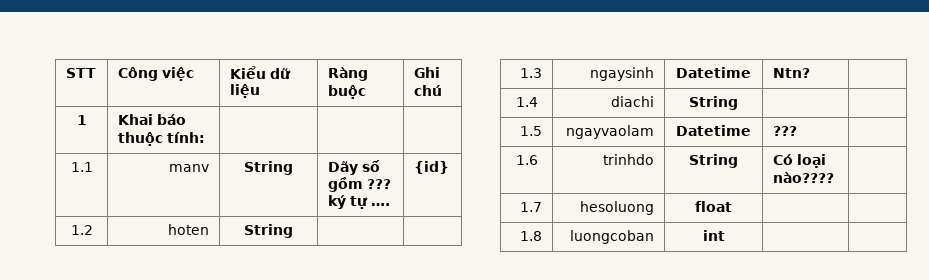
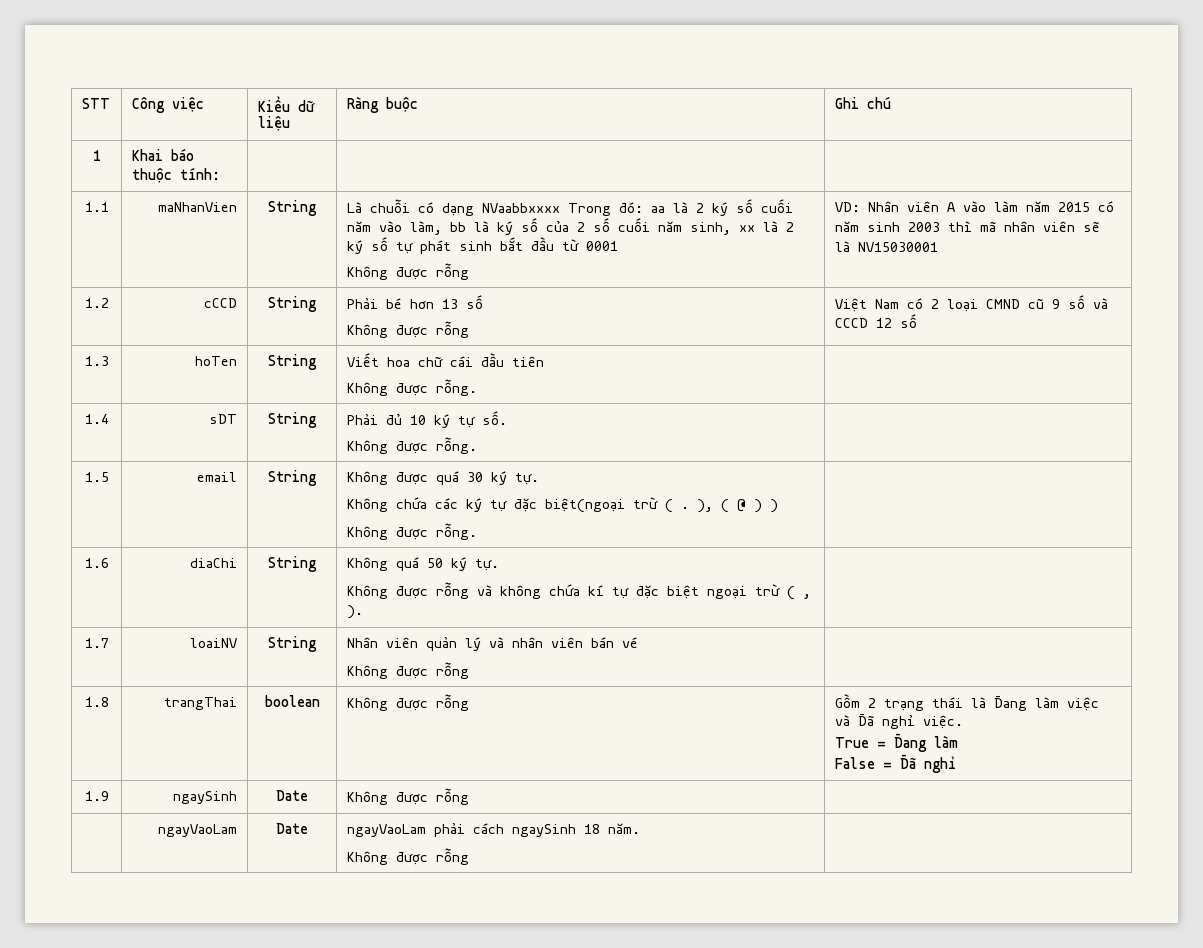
- manv | String | Dãy số gồm ??? ký tự …. | {id}
+ maNhanVien | String | Là chuỗi có dạng NVaabbxxxx Trong đó: aa là 2 ký số cuối năm vào làm, bb là ký số của 2 số cuối năm sinh, xx là 2 ký số tự phát sinh bắt đầu từ 0001
+ Không được rỗng | VD: Nhân viên A vào làm năm 2015 có năm sinh 2003 thì mã nhân viên sẽ là NV15030001
- 1.2 | hoten | String | |
- 1.3 | ngaysinh | Datetime | Ntn? |
+ 1.2 | cCCD | String | Phải bé hơn 13 số
+ Không được rỗng | Việt Nam có 2 loại CMND cũ 9 số và CCCD 12 số
+ 1.3 | hoTen | String | Viết hoa chữ cái đầu tiên
+ Không được rỗng. |
- 1.4 | diachi | String | |
- 1.5 | ngayvaolam | Datetime | ??? |
+ 1.4 | sDT | String | Phải đủ 10 ký tự số.
+ Không được rỗng. |
+ 1.5 | email | String | Không được quá 30 ký tự.
+ Không chứa các ký tự đặc biệt(ngoại trừ ( . ), ( @ ) )
+ Không được rỗng. |
- 1.6 | trinhdo | String | Có loại nào???? |
- 1.7 | hesoluong | float | |
- 1.8 | luongcoban | int | |
+ 1.6 | diaChi | String | Không quá 50 ký tự.
+ Không được rỗng và không chứa kí tự đặc biệt ngoại trừ ( , ). |
+ 1.7 | loaiNV | String | Nhân viên quản lý và nhân viên bán vé
+ Không được rỗng |
+ 1.8 | trangThai | boolean | Không được rỗng | Gồm 2 trạng thái là Đang làm việc và Đã nghỉ việc.
+ True = Đang làm
+ False = Đã nghỉ
+ 1.9 | ngaySinh | Date | Không được rỗng |
+ | ngayVaoLam | Date | ngayVaoLam phải cách ngaySinh 18 năm.
+ Không được rỗng |

